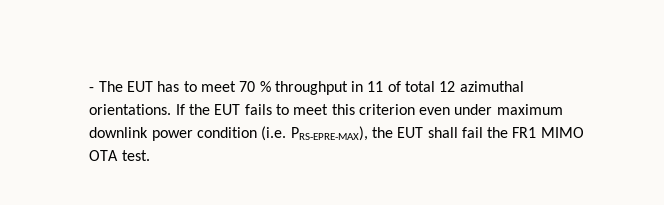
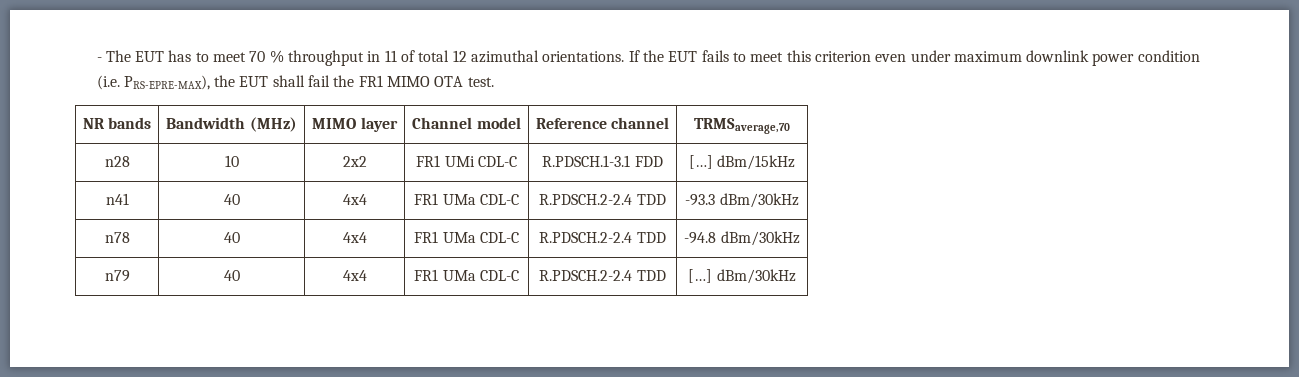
+ NR bands | Bandwidth (MHz) | MIMO layer | Channel model | Reference channel | TRMSaverage,70
+ n28 | 10 | 2x2 | FR1 UMi CDL-C | R.PDSCH.1-3.1 FDD | […] dBm/15kHz
+ n41 | 40 | 4x4 | FR1 UMa CDL-C | R.PDSCH.2-2.4 TDD | -93.3 dBm/30kHz
+ n78 | 40 | 4x4 | FR1 UMa CDL-C | R.PDSCH.2-2.4 TDD | -94.8 dBm/30kHz
+ n79 | 40 | 4x4 | FR1 UMa CDL-C | R.PDSCH.2-2.4 TDD | […] dBm/30kHz

